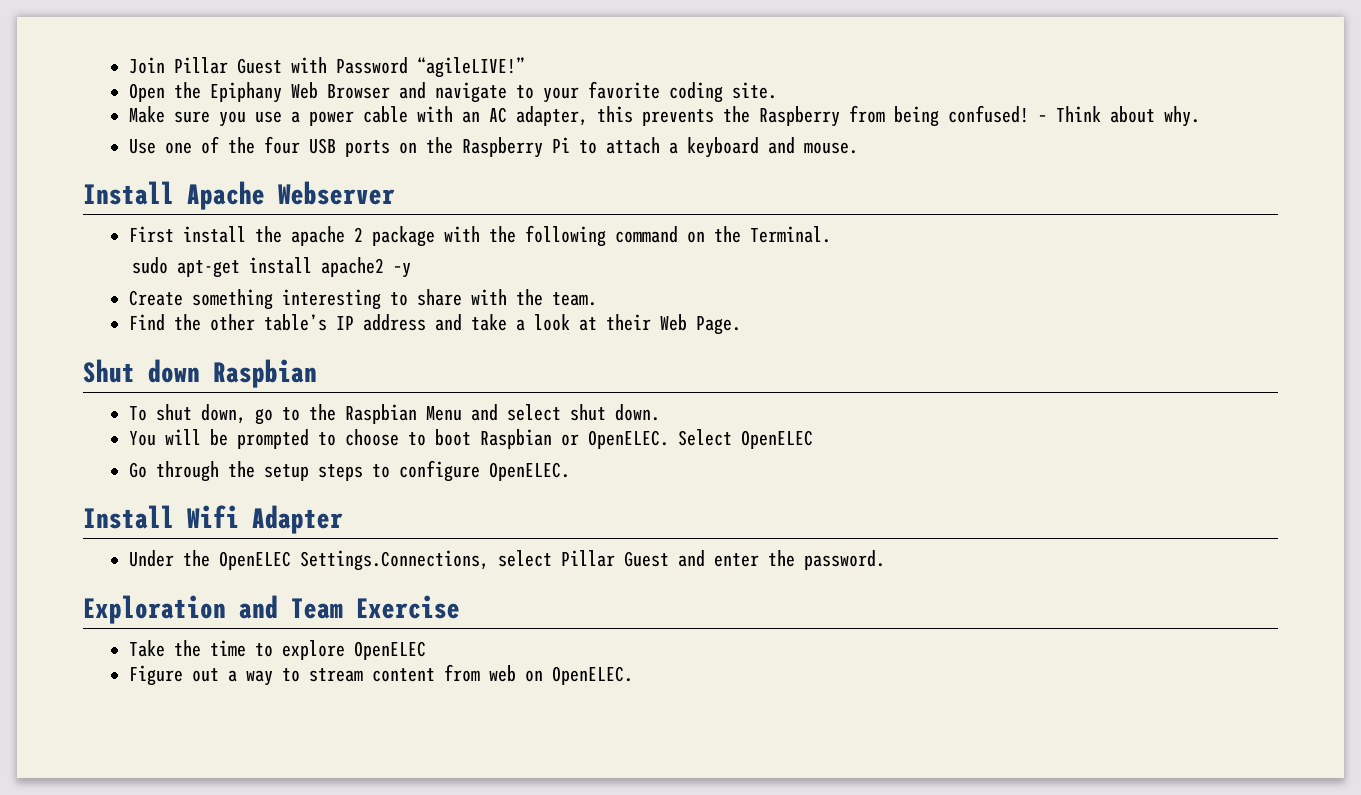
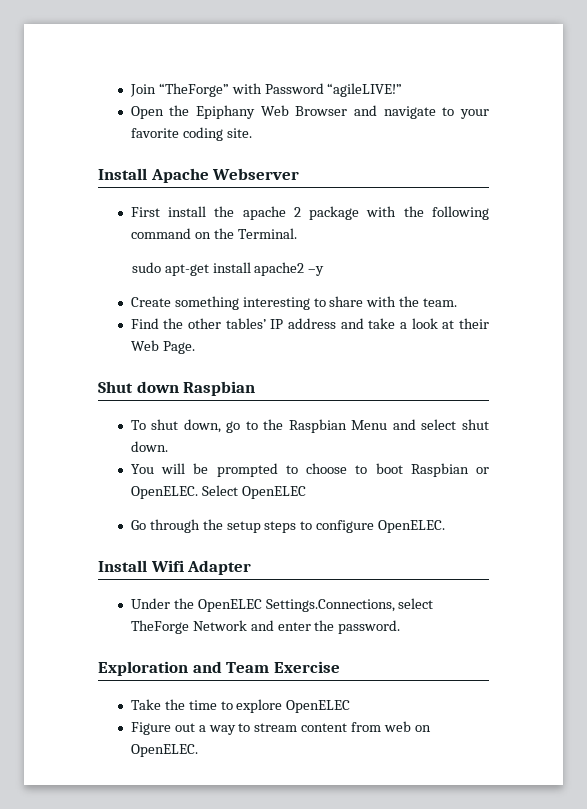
- Join Pillar Guest with Password “agileLIVE!”
+ Join “TheForge” with Password “agileLIVE!”
- Make sure you use a power cable with an AC adapter, this prevents the Raspberry from being confused! – Think about why.
- Use one of the four USB ports on the Raspberry Pi to attach a keyboard and mouse.
- Find the other table’s IP address and take a look at their Web Page.
+ Find the other tables’ IP address and take a look at their Web Page.
- Under the OpenELEC Settings.Connections, select Pillar Guest and enter the password.
+ Under the OpenELEC Settings.Connections, select TheForge Network and enter the password.

